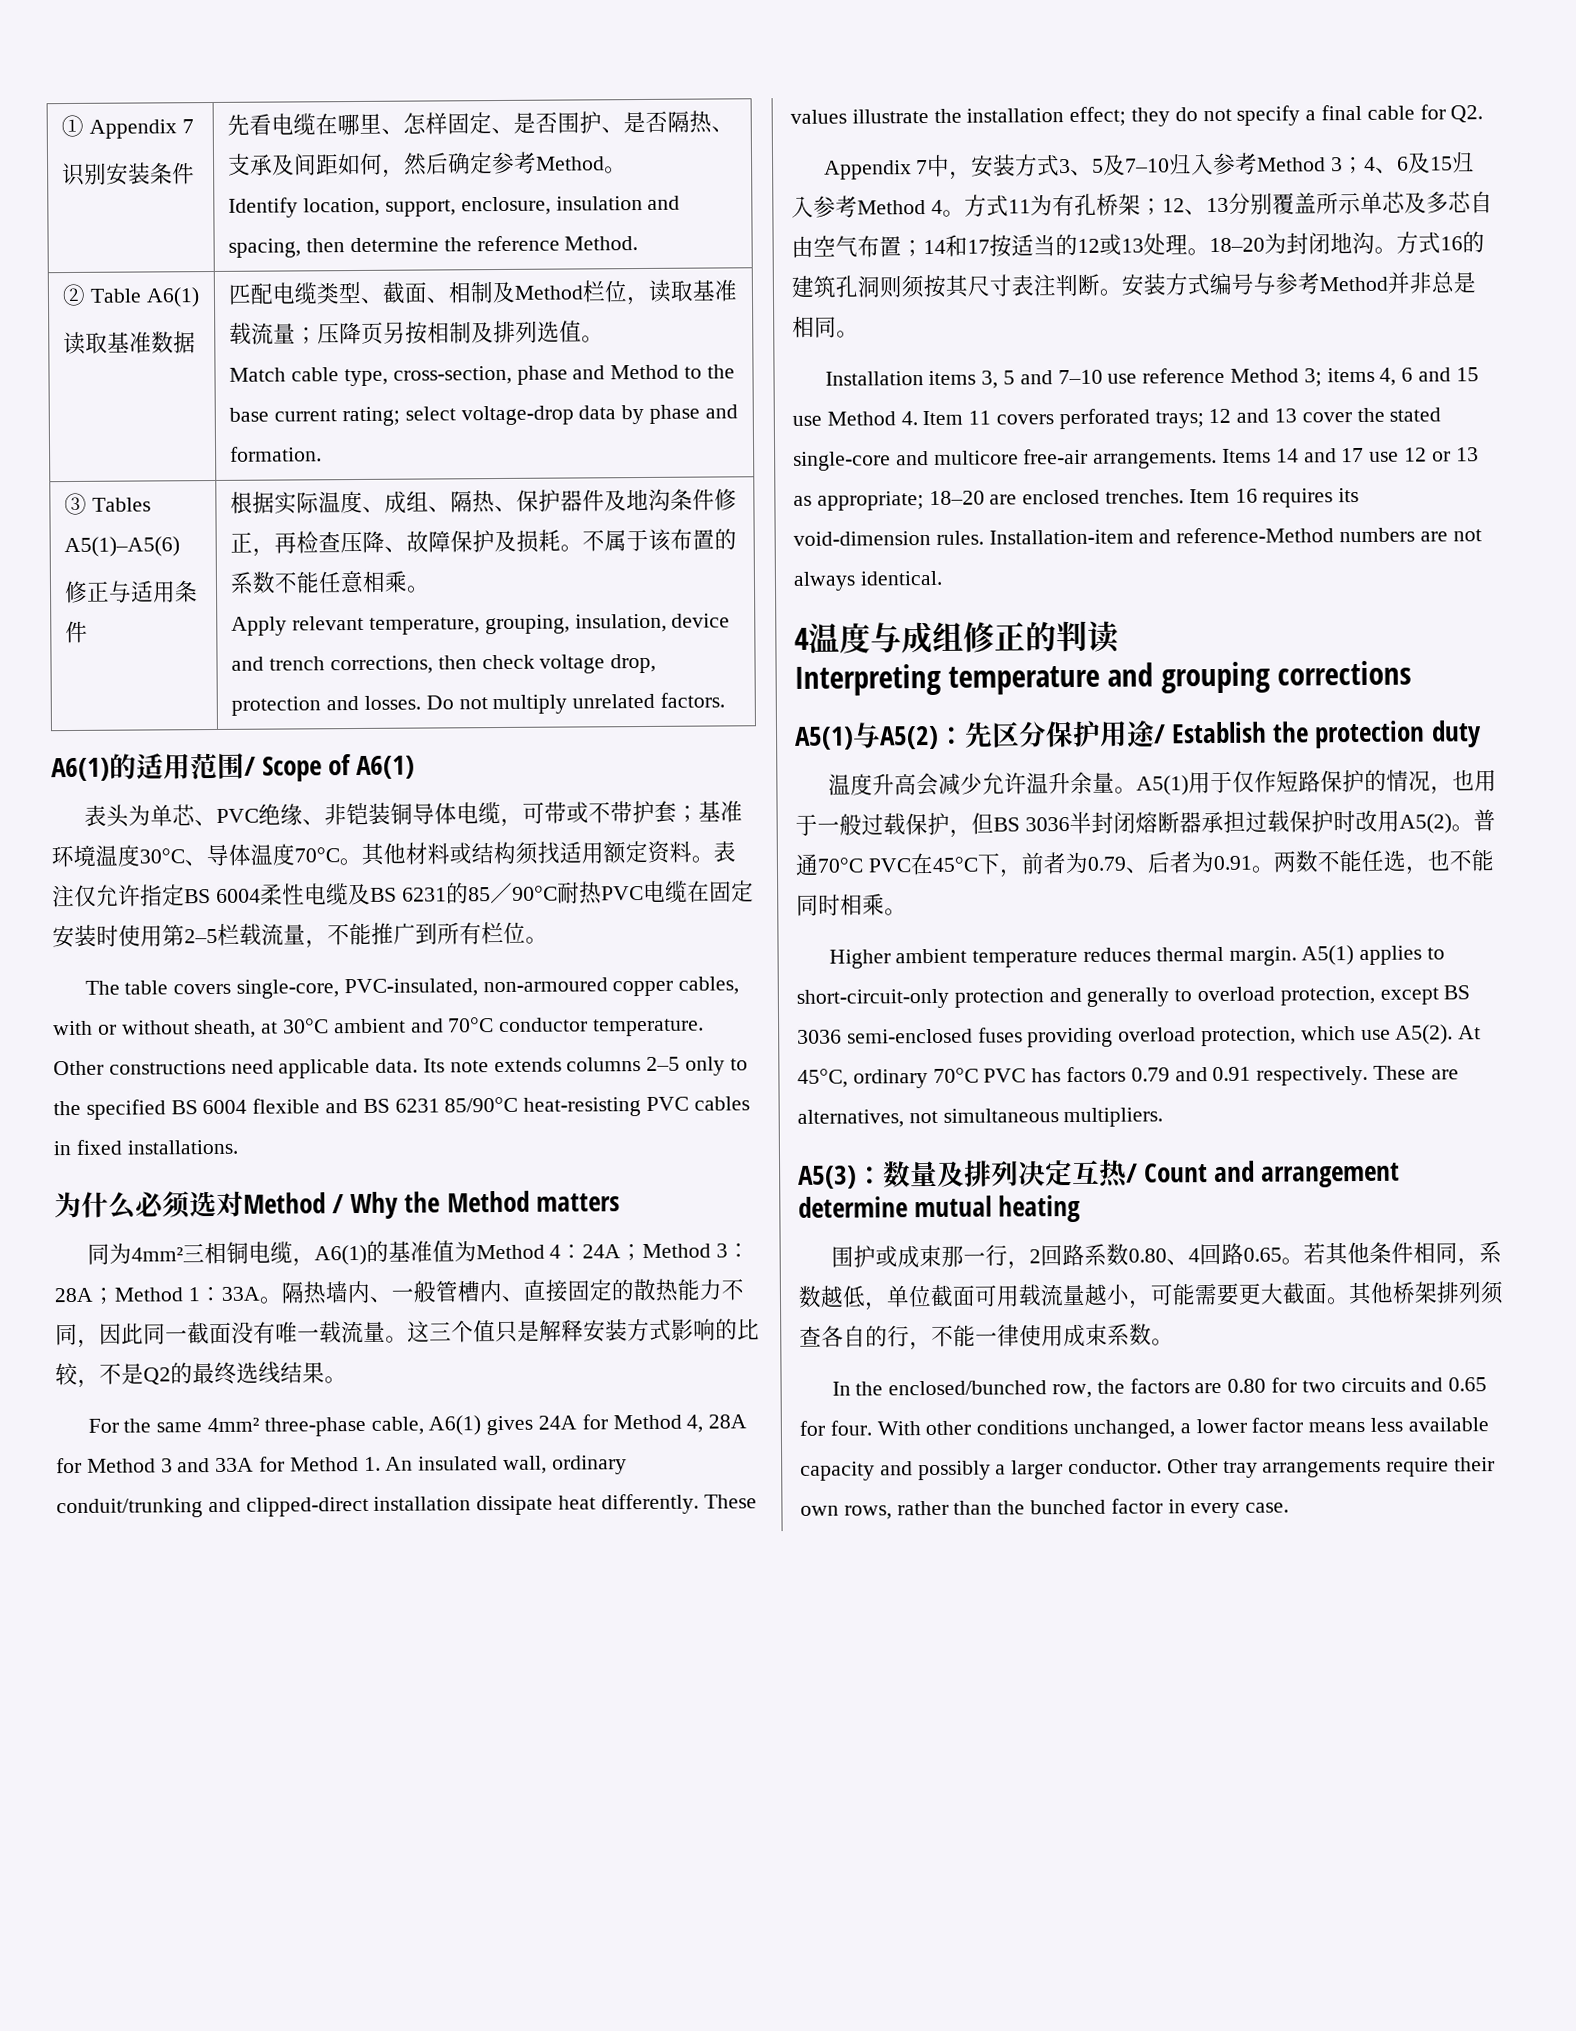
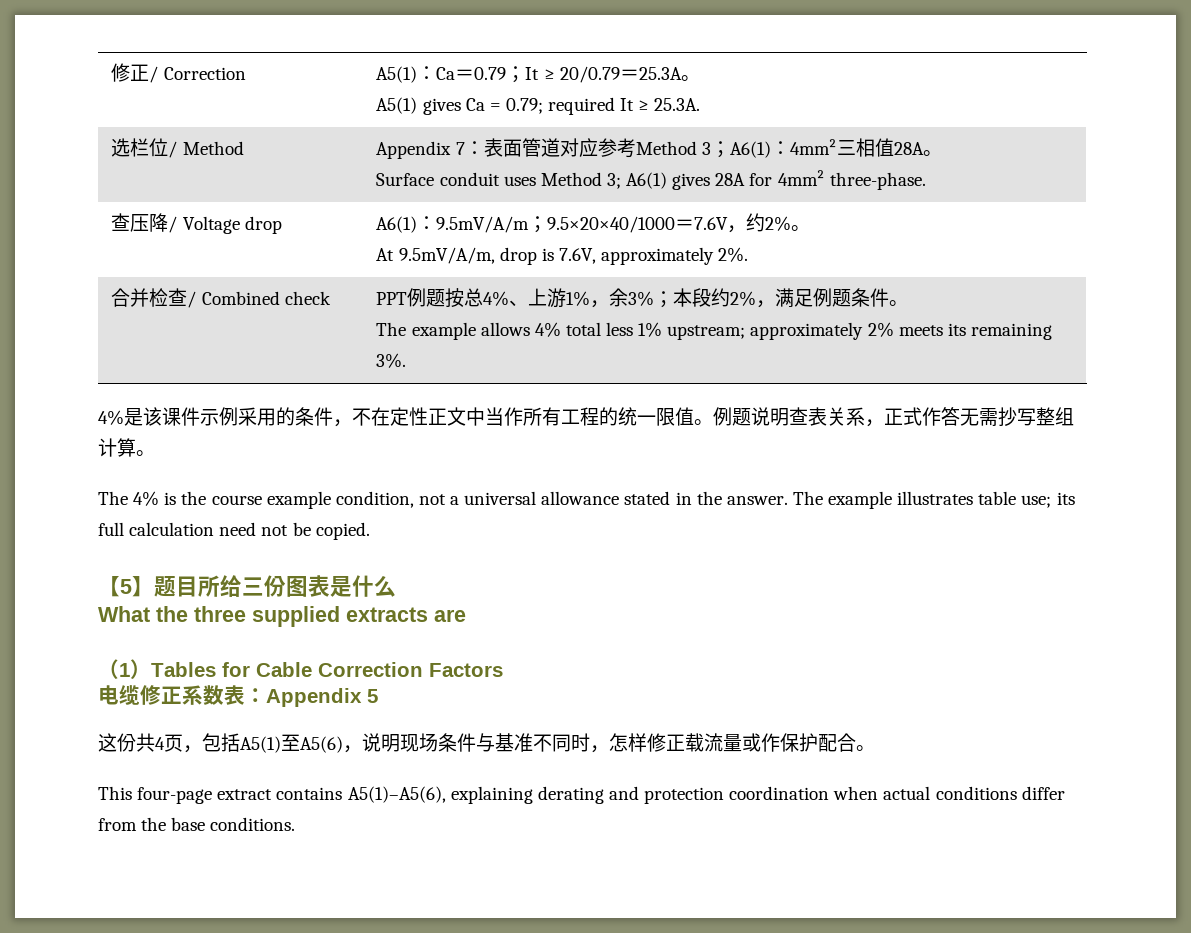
- ① Appendix 7
- 识别安装条件 | 先看电缆在哪里、怎样固定、是否围护、是否隔热、支承及间距如何，然后确定参考Method。
- Identify location, support, enclosure, insulation and spacing, then determine the reference Method.
- ② Table A6(1)
- 读取基准数据 | 匹配电缆类型、截面、相制及Method栏位，读取基准载流量；压降页另按相制及排列选值。
- Match cable type, cross-section, phase and Method to the base current rating; select voltage-drop data by phase and formation.
- ③ Tables A5(1)–A5(6)
- 修正与适用条件 | 根据实际温度、成组、隔热、保护器件及地沟条件修正，再检查压降、故障保护及损耗。不属于该布置的系数不能任意相乘。
- Apply relevant temperature, grouping, insulation, device and trench corrections, then check voltage drop, protection and losses. Do not multiply unrelated factors.
- A6(1)的适用范围/ Scope of A6(1)
- 表头为单芯、PVC绝缘、非铠装铜导体电缆，可带或不带护套；基准环境温度30°C、导体温度70°C。其他材料或结构须找适用额定资料。表注仅允许指定BS 6004柔性电缆及BS 6231的85／90°C耐热PVC电缆在固定安装时使用第2–5栏载流量，不能推广到所有栏位。
- The table covers single-core, PVC-insulated, non-armoured copper cables, with or without sheath, at 30°C ambient and 70°C conductor temperature. Other constructions need applicable data. Its note extends columns 2–5 only to the specified BS 6004 flexible and BS 6231 85/90°C heat-resisting PVC cables in fixed installations.
- 为什么必须选对Method / Why the Method matters
- 同为4mm²三相铜电缆，A6(1)的基准值为Method 4：24A；Method 3：28A；Method 1：33A。隔热墙内、一般管槽内、直接固定的散热能力不同，因此同一截面没有唯一载流量。这三个值只是解释安装方式影响的比较，不是Q2的最终选线结果。
- For the same 4mm² three-phase cable, A6(1) gives 24A for Method 4, 28A for Method 3 and 33A for Method 1. An insulated wall, ordinary conduit/trunking and clipped-direct installation dissipate heat differently. These values illustrate the installation effect; they do not specify a final cable for Q2.
- Appendix 7中，安装方式3、5及7–10归入参考Method 3；4、6及15归入参考Method 4。方式11为有孔桥架；12、13分别覆盖所示单芯及多芯自由空气布置；14和17按适当的12或13处理。18–20为封闭地沟。方式16的建筑孔洞则须按其尺寸表注判断。安装方式编号与参考Method并非总是相同。
- Installation items 3, 5 and 7–10 use reference Method 3; items 4, 6 and 15 use Method 4. Item 11 covers perforated trays; 12 and 13 cover the stated single-core and multicore free-air arrangements. Items 14 and 17 use 12 or 13 as appropriate; 18–20 are enclosed trenches. Item 16 requires its void-dimension rules. Installation-item and reference-Method numbers are not always identical.
- 4温度与成组修正的判读
- Interpreting temperature and grouping corrections
- A5(1)与A5(2)：先区分保护用途/ Establish the protection duty
- 温度升高会减少允许温升余量。A5(1)用于仅作短路保护的情况，也用于一般过载保护，但BS 3036半封闭熔断器承担过载保护时改用A5(2)。普通70°C PVC在45°C下，前者为0.79、后者为0.91。两数不能任选，也不能同时相乘。
- Higher ambient temperature reduces thermal margin. A5(1) applies to short-circuit-only protection and generally to overload protection, except BS 3036 semi-enclosed fuses providing overload protection, which use A5(2). At 45°C, ordinary 70°C PVC has factors 0.79 and 0.91 respectively. These are alternatives, not simultaneous multipliers.
- A5(3)：数量及排列决定互热/ Count and arrangement determine mutual heating
- 围护或成束那一行，2回路系数0.80、4回路0.65。若其他条件相同，系数越低，单位截面可用载流量越小，可能需要更大截面。其他桥架排列须查各自的行，不能一律使用成束系数。
- In the enclosed/bunched row, the factors are 0.80 for two circuits and 0.65 for four. With other conditions unchanged, a lower factor means less available capacity and possibly a larger conductor. Other tray arrangements require their own rows, rather than the bunched factor in every case.
+ 修正/ Correction | A5(1)：Ca＝0.79；It ≥ 20/0.79＝25.3A。
+ A5(1) gives Ca = 0.79; required It ≥ 25.3A.
+ 选栏位/ Method | Appendix 7：表面管道对应参考Method 3；A6(1)：4mm²三相值28A。
+ Surface conduit uses Method 3; A6(1) gives 28A for 4mm² three-phase.
+ 查压降/ Voltage drop | A6(1)：9.5mV/A/m；9.5×20×40/1000＝7.6V，约2%。
+ At 9.5mV/A/m, drop is 7.6V, approximately 2%.
+ 合并检查/ Combined check | PPT例题按总4%、上游1%，余3%；本段约2%，满足例题条件。
+ The example allows 4% total less 1% upstream; approximately 2% meets its remaining 3%.
+ 4%是该课件示例采用的条件，不在定性正文中当作所有工程的统一限值。例题说明查表关系，正式作答无需抄写整组计算。
+ The 4% is the course example condition, not a universal allowance stated in the answer. The example illustrates table use; its full calculation need not be copied.
+ 【5】题目所给三份图表是什么
+ What the three supplied extracts are
+ （1）Tables for Cable Correction Factors
+ 电缆修正系数表：Appendix 5
+ 这份共4页，包括A5(1)至A5(6)，说明现场条件与基准不同时，怎样修正载流量或作保护配合。
+ This four-page extract contains A5(1)–A5(6), explaining derating and protection coordination when actual conditions differ from the base conditions.

